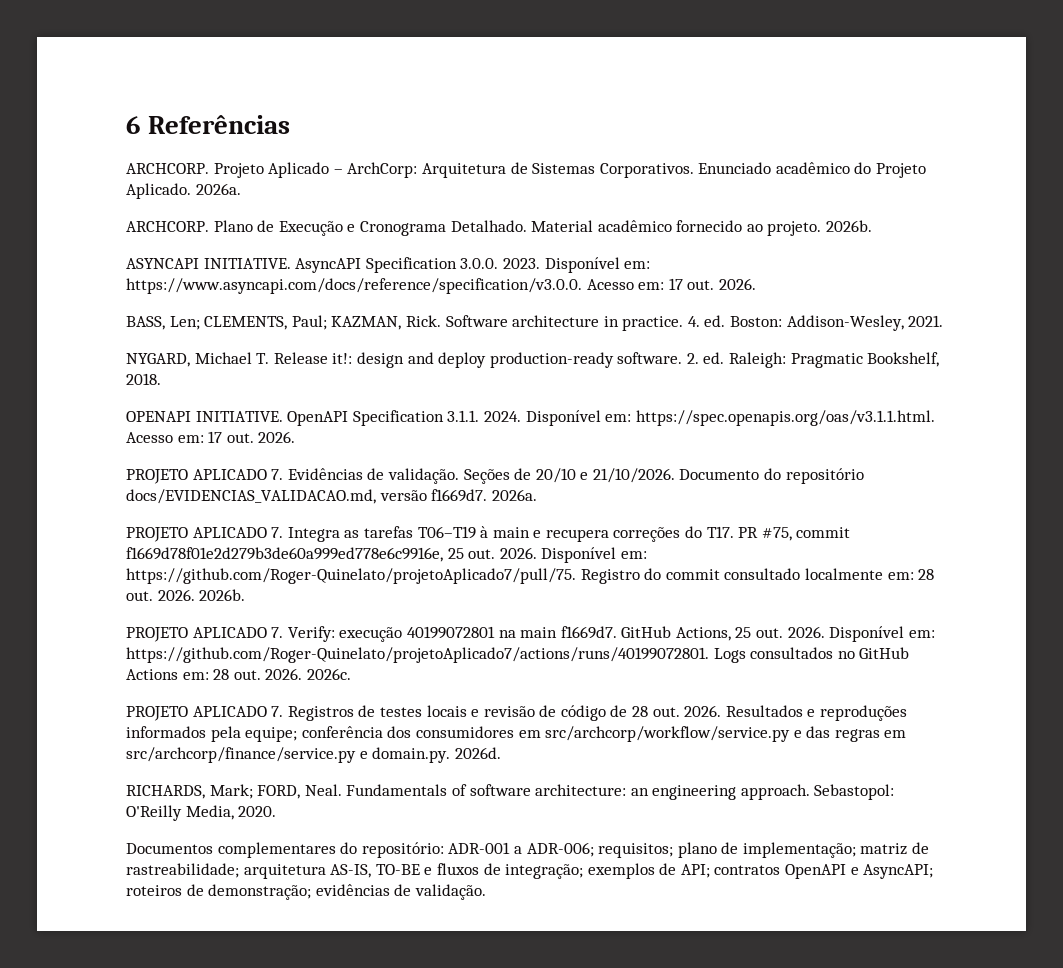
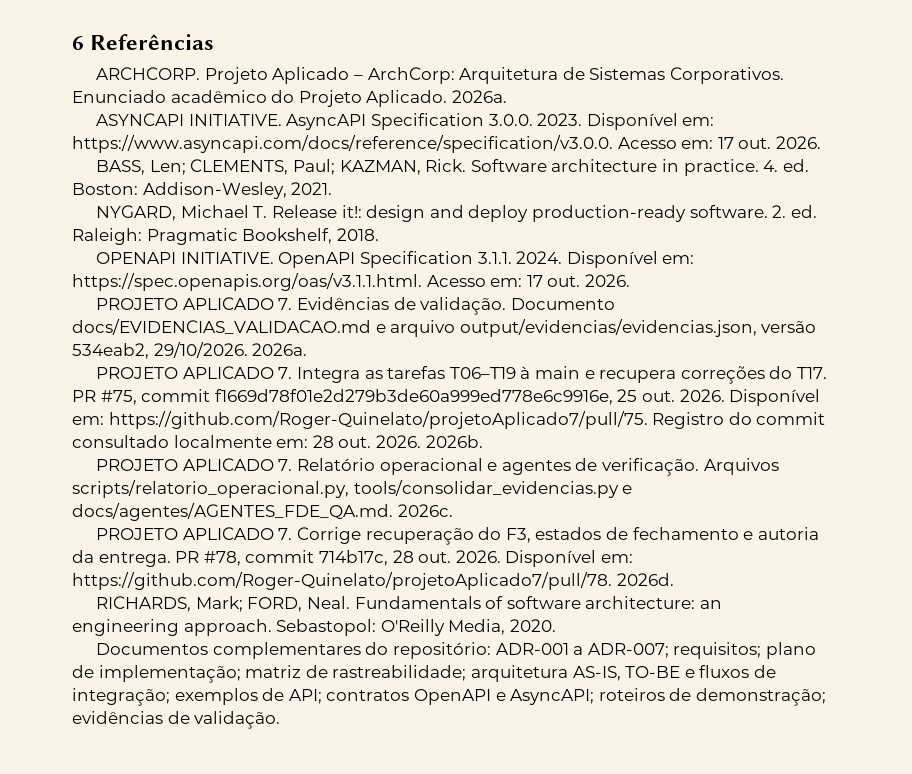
- ARCHCORP. Plano de Execução e Cronograma Detalhado. Material acadêmico fornecido ao projeto. 2026b.
- Seções de 20/10 e 21/10/2026. Documento do repositório docs/EVIDENCIAS_VALIDACAO.md, versão f1669d7.
+ Documento docs/EVIDENCIAS_VALIDACAO.md e arquivo output/evidencias/evidencias.json, versão 534eab2, 29/10/2026.
- PROJETO APLICADO 7. Verify: execução 40199072801 na main f1669d7. GitHub Actions, 25 out. 2026. Disponível em: https://github.com/Roger-Quinelato/projetoAplicado7/actions/runs/40199072801. Logs consultados no GitHub Actions em: 28 out. 2026. 2026c.
- PROJETO APLICADO 7. Registros de testes locais e revisão de código de 28 out. 2026. Resultados e reproduções informados pela equipe; conferência dos consumidores em src/archcorp/workflow/service.py e das regras em src/archcorp/finance/service.py e domain.py. 2026d.
+ PROJETO APLICADO 7. Relatório operacional e agentes de verificação. Arquivos scripts/relatorio_operacional.py, tools/consolidar_evidencias.py e docs/agentes/AGENTES_FDE_QA.md. 2026c.
+ PROJETO APLICADO 7. Corrige recuperação do F3, estados de fechamento e autoria da entrega. PR #78, commit 714b17c, 28 out. 2026. Disponível em: https://github.com/Roger-Quinelato/projetoAplicado7/pull/78. 2026d.
- Documentos complementares do repositório: ADR-001 a ADR-006; requisitos; plano de implementação; matriz de rastreabilidade; arquitetura AS-IS, TO-BE e fluxos de integração; exemplos de API; contratos OpenAPI e AsyncAPI; roteiros de demonstração; evidências de validação.
+ Documentos complementares do repositório: ADR-001 a ADR-007; requisitos; plano de implementação; matriz de rastreabilidade; arquitetura AS-IS, TO-BE e fluxos de integração; exemplos de API; contratos OpenAPI e AsyncAPI; roteiros de demonstração; evidências de validação.

